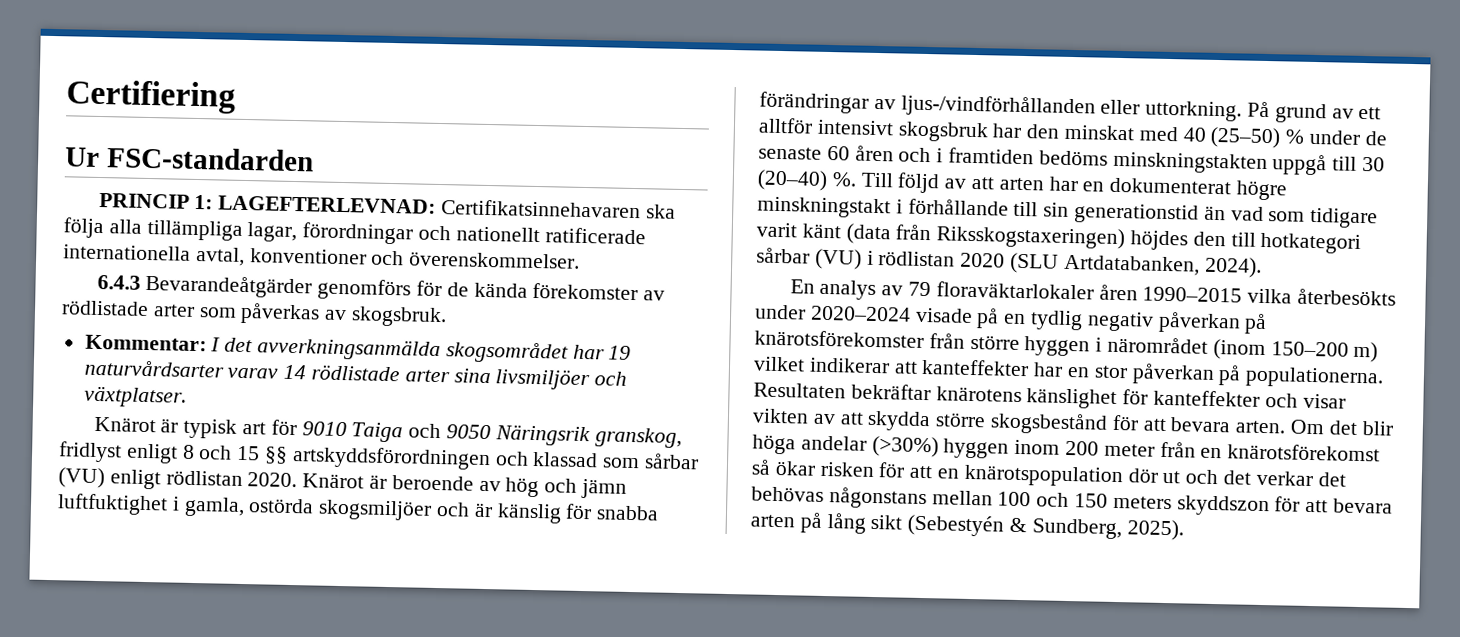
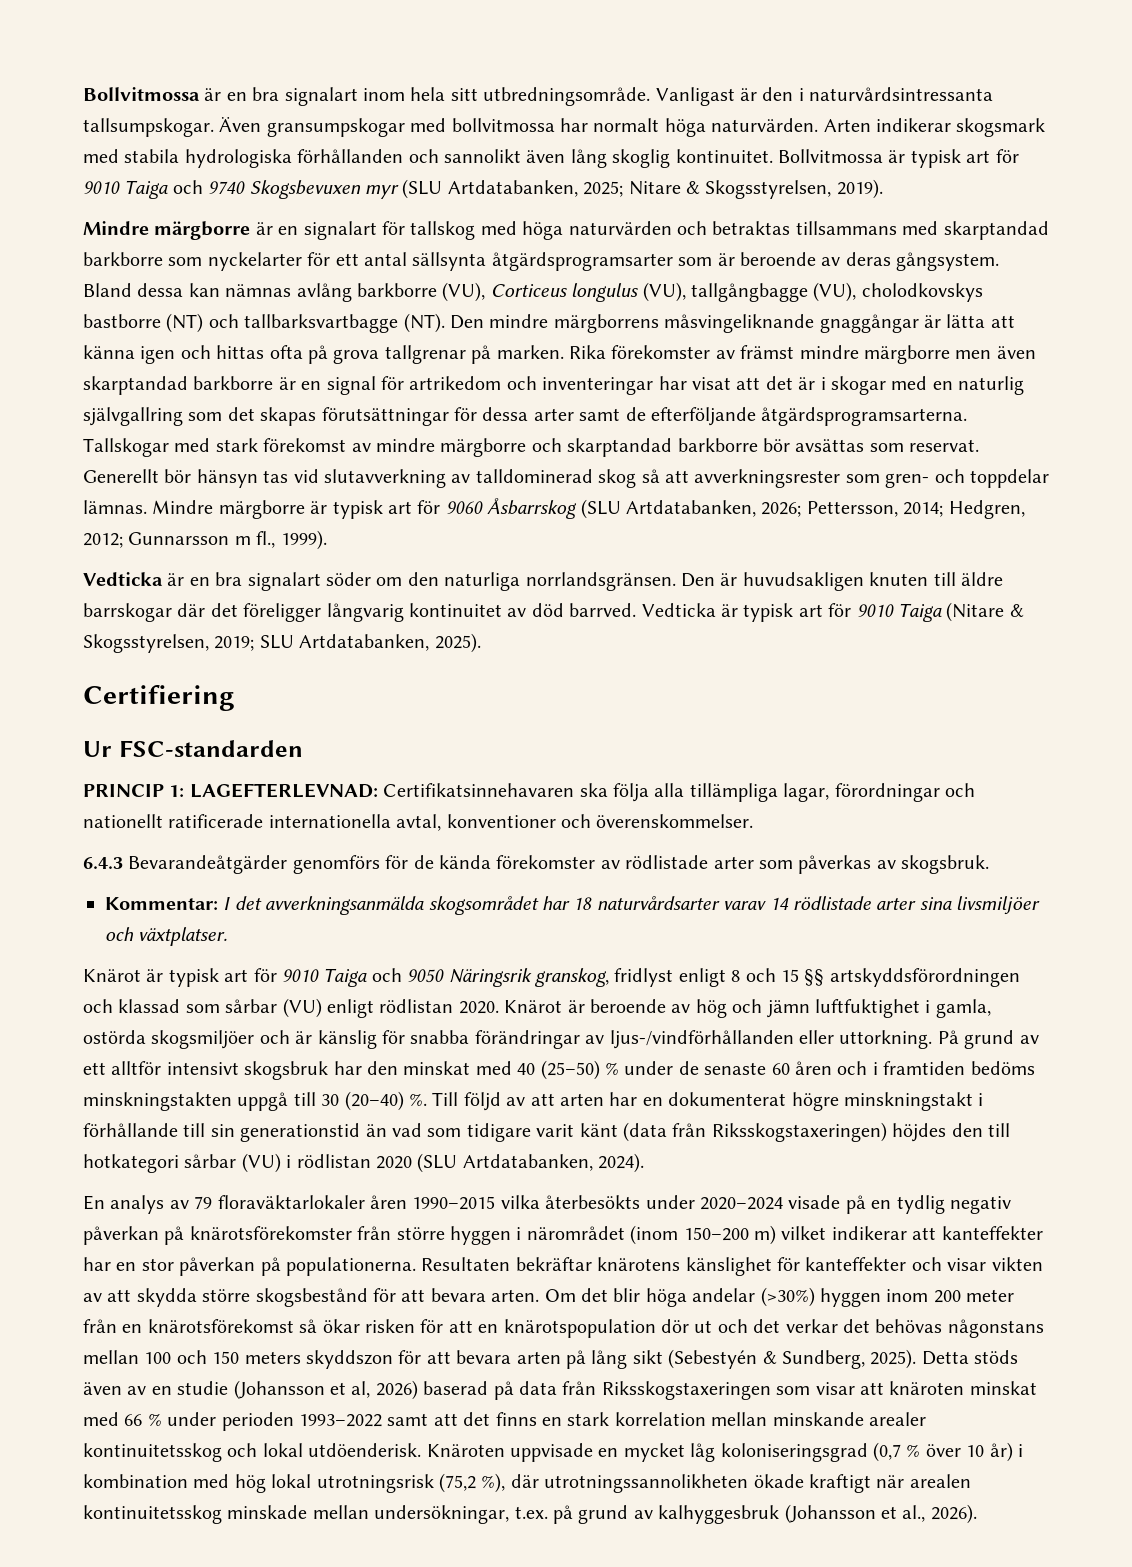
+ Bollvitmossa är en bra signalart inom hela sitt utbredningsområde. Vanligast är den i naturvårdsintressanta tallsumpskogar. Även gransumpskogar med bollvitmossa har normalt höga naturvärden. Arten indikerar skogsmark med stabila hydrologiska förhållanden och sannolikt även lång skoglig kontinuitet. Bollvitmossa är typisk art för 9010 Taiga och 9740 Skogsbevuxen myr (SLU Artdatabanken, 2025; Nitare & Skogsstyrelsen, 2019).
+ Mindre märgborre är en signalart för tallskog med höga naturvärden och betraktas tillsammans med skarptandad barkborre som nyckelarter för ett antal sällsynta åtgärdsprogramsarter som är beroende av deras gångsystem. Bland dessa kan nämnas avlång barkborre (VU), Corticeus longulus (VU), tallgångbagge (VU), cholodkovskys bastborre (NT) och tallbarksvartbagge (NT). Den mindre märgborrens måsvingeliknande gnaggångar är lätta att känna igen och hittas ofta på grova tallgrenar på marken. Rika förekomster av främst mindre märgborre men även skarptandad barkborre är en signal för artrikedom och inventeringar har visat att det är i skogar med en naturlig självgallring som det skapas förutsättningar för dessa arter samt de efterföljande åtgärdsprogramsarterna. Tallskogar med stark förekomst av mindre märgborre och skarptandad barkborre bör avsättas som reservat. Generellt bör hänsyn tas vid slutavverkning av talldominerad skog så att avverkningsrester som gren- och toppdelar lämnas. Mindre märgborre är typisk art för 9060 Åsbarrskog (SLU Artdatabanken, 2026; Pettersson, 2014; Hedgren, 2012; Gunnarsson m fl., 1999).
+ Vedticka är en bra signalart söder om den naturliga norrlandsgränsen. Den är huvudsakligen knuten till äldre barrskogar där det föreligger långvarig kontinuitet av död barrved. Vedticka är typisk art för 9010 Taiga (Nitare & Skogsstyrelsen, 2019; SLU Artdatabanken, 2025).
- Kommentar: I det avverkningsanmälda skogsområdet har 19 naturvårdsarter varav 14 rödlistade arter sina livsmiljöer och växtplatser.
+ Kommentar: I det avverkningsanmälda skogsområdet har 18 naturvårdsarter varav 14 rödlistade arter sina livsmiljöer och växtplatser.
+ Detta stöds även av en studie (Johansson et al, 2026) baserad på data från Riksskogstaxeringen som visar att knäroten minskat med 66 % under perioden 1993–2022 samt att det finns en stark korrelation mellan minskande arealer kontinuitetsskog och lokal utdöenderisk. Knäroten uppvisade en mycket låg koloniseringsgrad (0,7 % över 10 år) i kombination med hög lokal utrotningsrisk (75,2 %), där utrotningssannolikheten ökade kraftigt när arealen kontinuitetsskog minskade mellan undersökningar, t.ex. på grund av kalhyggesbruk (Johansson et al., 2026).

